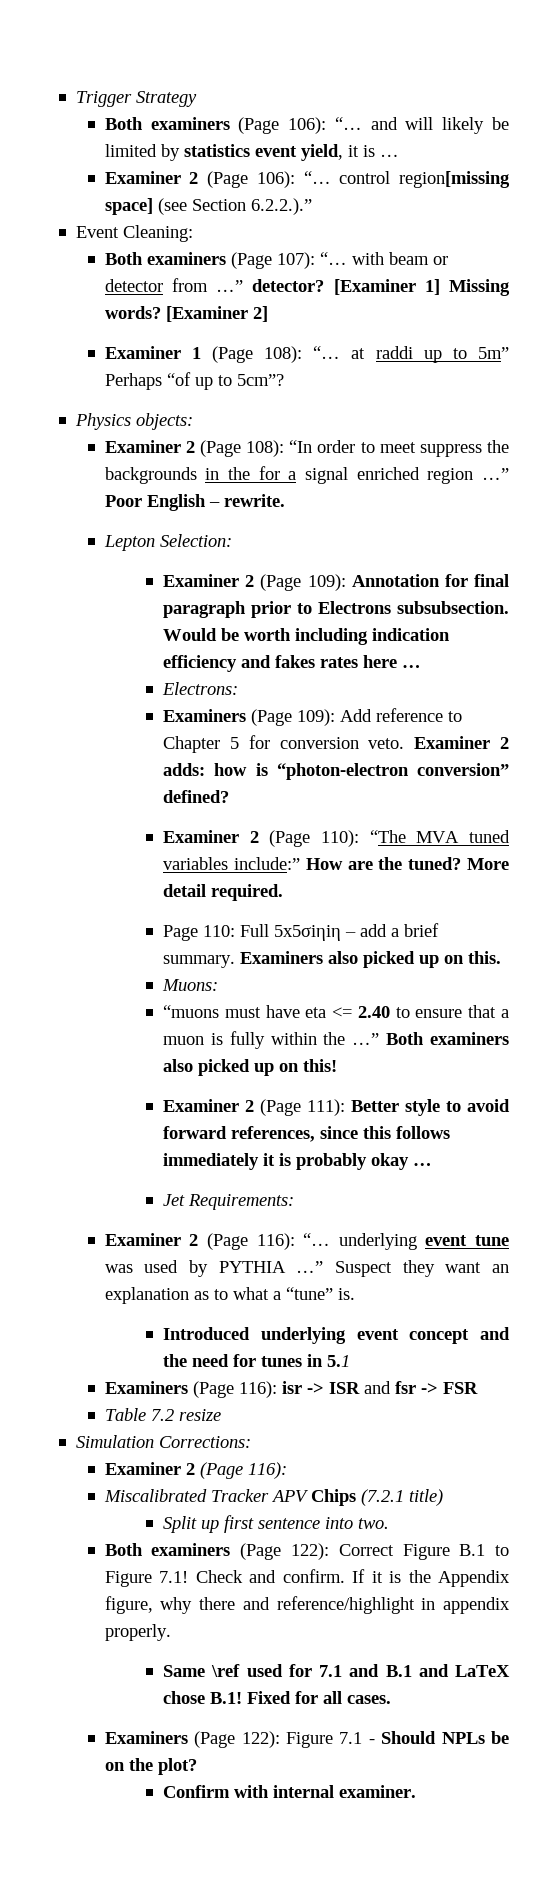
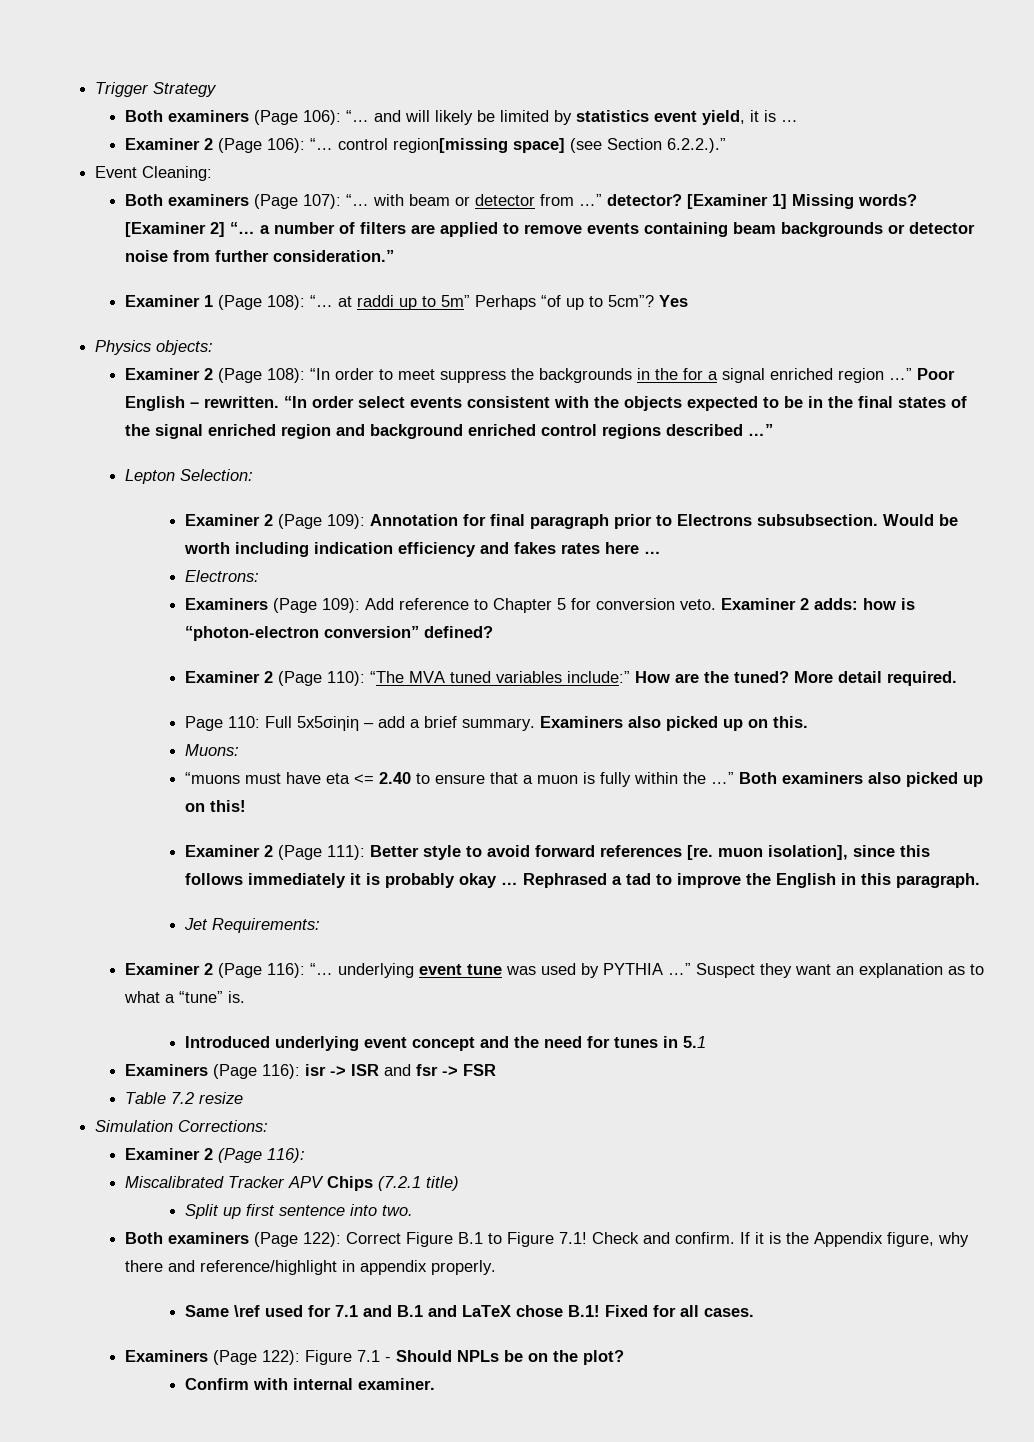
- [Examiner 2]
+ [Examiner 2] “… a number of filters are applied to remove events containing beam backgrounds or detector noise from further consideration.”
+ Yes
- Poor English – rewrite.
+ Poor English – rewritten. “In order select events consistent with the objects expected to be in the final states of the signal enriched region and background enriched control regions described …”
- Examiner 2 (Page 111): Better style to avoid forward references, since this follows immediately it is probably okay …
+ Examiner 2 (Page 111): Better style to avoid forward references [re. muon isolation], since this follows immediately it is probably okay … Rephrased a tad to improve the English in this paragraph.

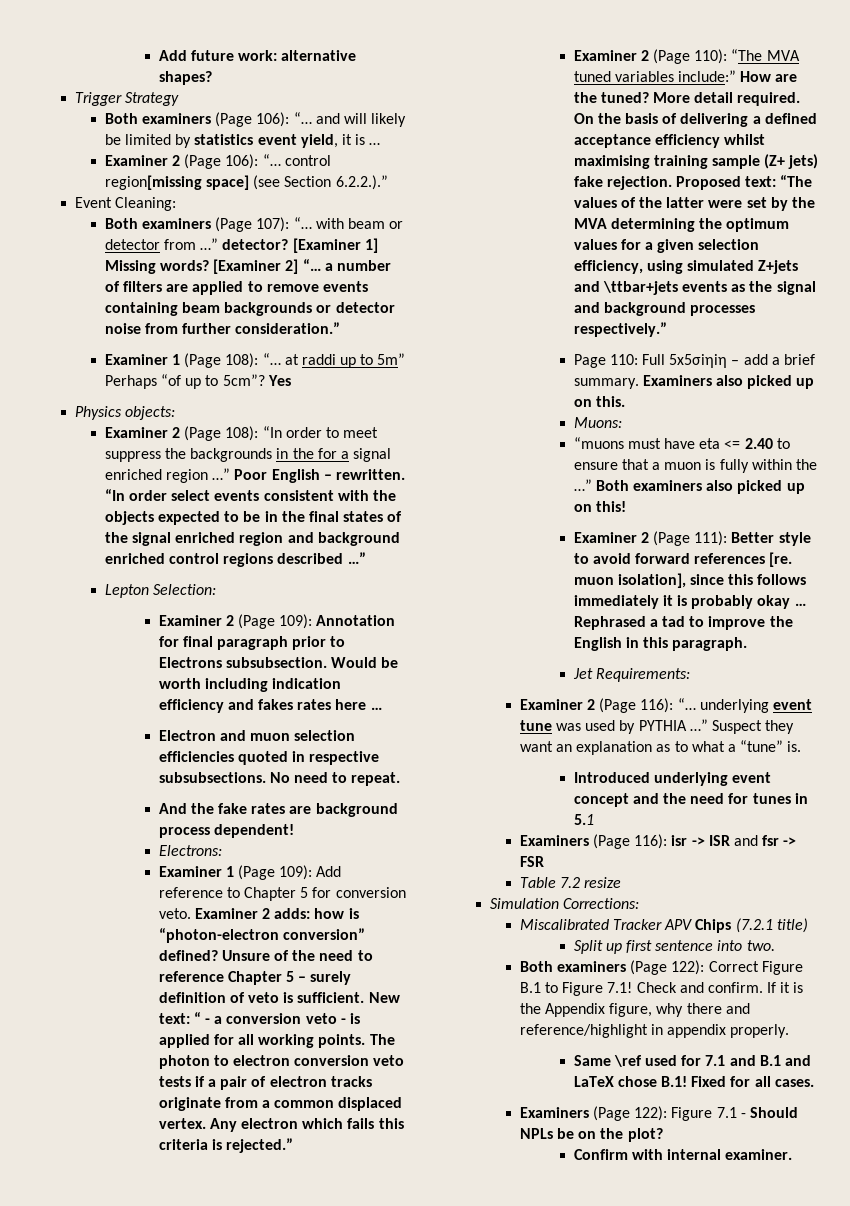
+ Add future work: alternative shapes?
+ Electron and muon selection efficiencies quoted in respective subsubsections. No need to repeat.
+ And the fake rates are background process dependent!
- Examiners (Page 109): Add reference to Chapter 5 for conversion veto.
+ Examiner 1 (Page 109): Add reference to Chapter 5 for conversion veto.
+ Unsure of the need to reference Chapter 5 – surely definition of veto is sufficient. New text: “ - a conversion veto - is applied for all working points. The photon to electron conversion veto tests if a pair of electron tracks originate from a common displaced vertex. Any electron which fails this criteria is rejected.”
+ On the basis of delivering a defined acceptance efficiency whilst maximising training sample (Z+ jets) fake rejection. Proposed text: “The values of the latter were set by the MVA determining the optimum values for a given selection efficiency, using simulated Z+jets and \ttbar+jets events as the signal and background processes respectively.”
  Simulation Corrections:
- Examiner 2 (Page 116):

